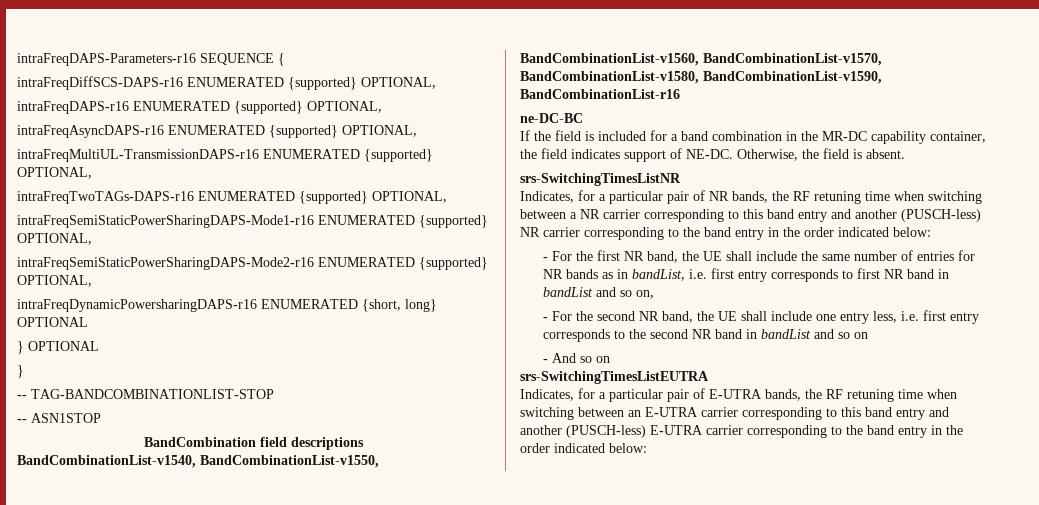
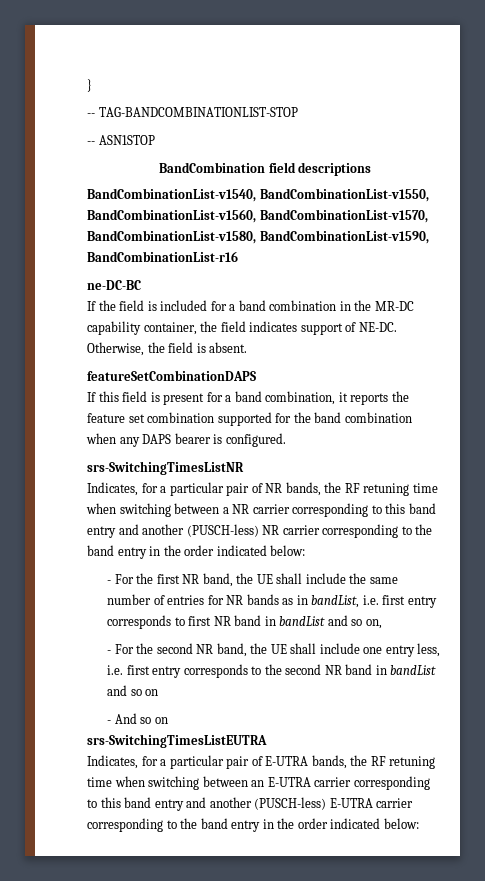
- intraFreqDAPS-Parameters-r16 SEQUENCE {
- intraFreqDiffSCS-DAPS-r16 ENUMERATED {supported} OPTIONAL,
- intraFreqDAPS-r16 ENUMERATED {supported} OPTIONAL,
- intraFreqAsyncDAPS-r16 ENUMERATED {supported} OPTIONAL,
- intraFreqMultiUL-TransmissionDAPS-r16 ENUMERATED {supported} OPTIONAL,
- intraFreqTwoTAGs-DAPS-r16 ENUMERATED {supported} OPTIONAL,
- intraFreqSemiStaticPowerSharingDAPS-Mode1-r16 ENUMERATED {supported} OPTIONAL,
- intraFreqSemiStaticPowerSharingDAPS-Mode2-r16 ENUMERATED {supported} OPTIONAL,
- intraFreqDynamicPowersharingDAPS-r16 ENUMERATED {short, long} OPTIONAL
- } OPTIONAL
+ featureSetCombinationDAPS
+ If this field is present for a band combination, it reports the feature set combination supported for the band combination when any DAPS bearer is configured.

